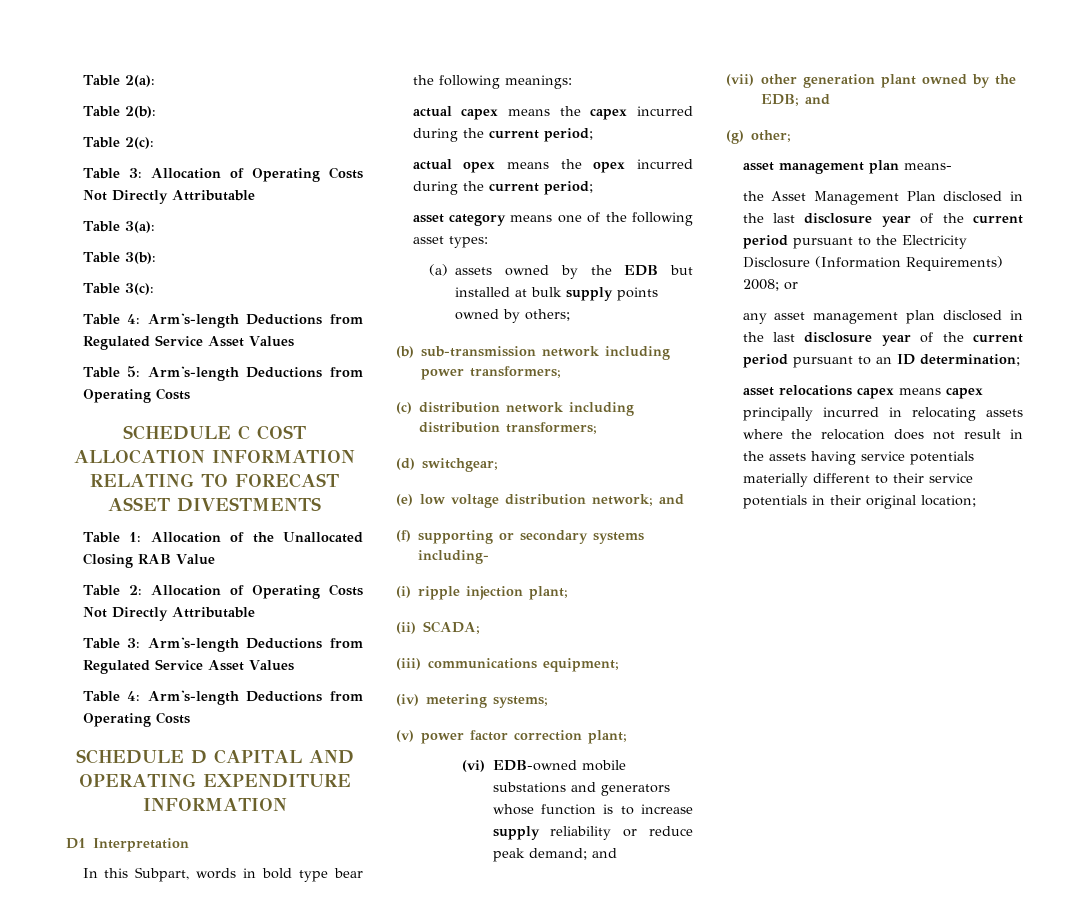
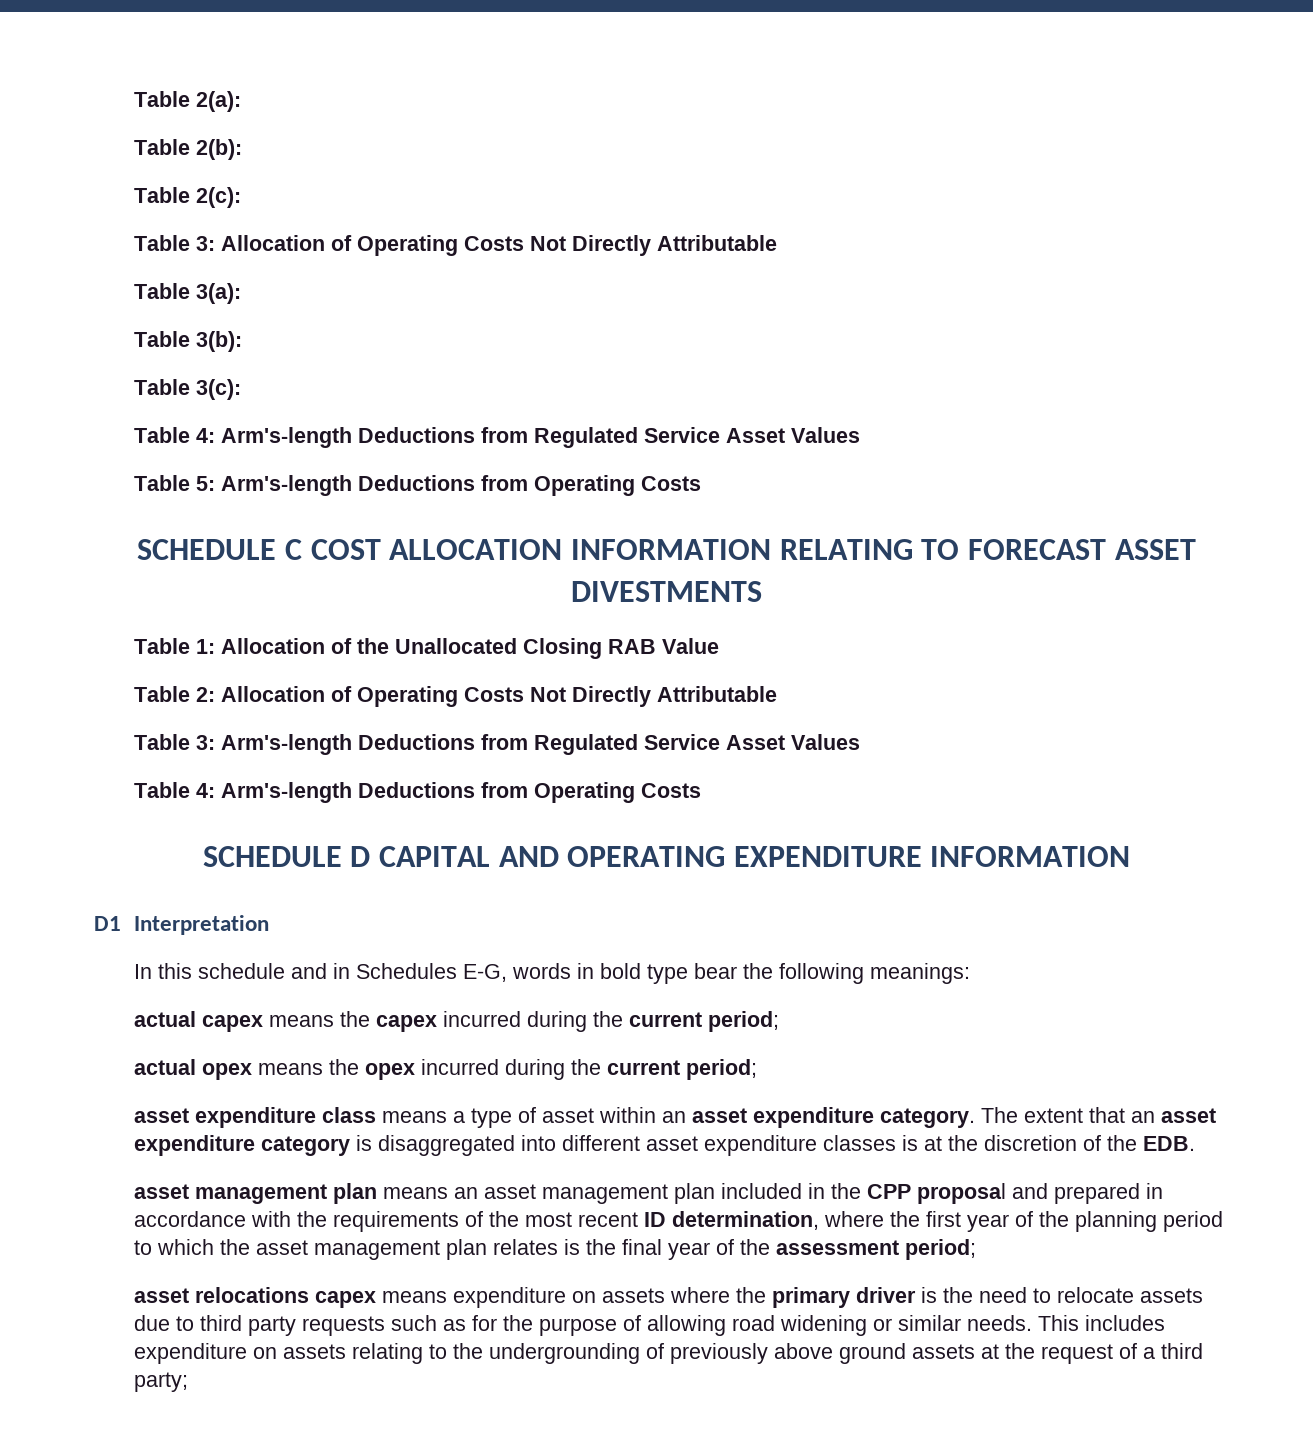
- In this Subpart, words in bold type bear the following meanings:
+ In this schedule and in Schedules E-G, words in bold type bear the following meanings:
- asset category means one of the following asset types:
- (a) assets owned by the EDB but installed at bulk supply points owned by others;
- (b) sub-transmission network including power transformers;
- (c) distribution network including distribution transformers;
- (d) switchgear;
- (e) low voltage distribution network; and
- (f) supporting or secondary systems including-
- (i) ripple injection plant;
- (ii) SCADA;
- (iii) communications equipment;
- (iv) metering systems;
- (v) power factor correction plant;
- (vi) EDB-owned mobile substations and generators whose function is to increase supply reliability or reduce peak demand; and
- (vii) other generation plant owned by the EDB; and
- (g) other;
- asset management plan means-
- the Asset Management Plan disclosed in the last disclosure year of the current period pursuant to the Electricity Disclosure (Information Requirements) 2008; or
- any asset management plan disclosed in the last disclosure year of the current period pursuant to an ID determination;
- asset relocations capex means capex principally incurred in relocating assets where the relocation does not result in the assets having service potentials materially different to their service potentials in their original location;
+ asset expenditure class means a type of asset within an asset expenditure category. The extent that an asset expenditure category is disaggregated into different asset expenditure classes is at the discretion of the EDB.
+ asset management plan means an asset management plan included in the CPP proposal and prepared in accordance with the requirements of the most recent ID determination, where the first year of the planning period to which the asset management plan relates is the final year of the assessment period;
+ asset relocations capex means expenditure on assets where the primary driver is the need to relocate assets due to third party requests such as for the purpose of allowing road widening or similar needs. This includes expenditure on assets relating to the undergrounding of previously above ground assets at the request of a third party;

